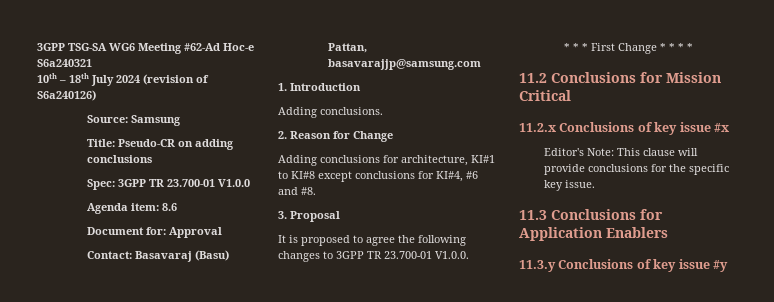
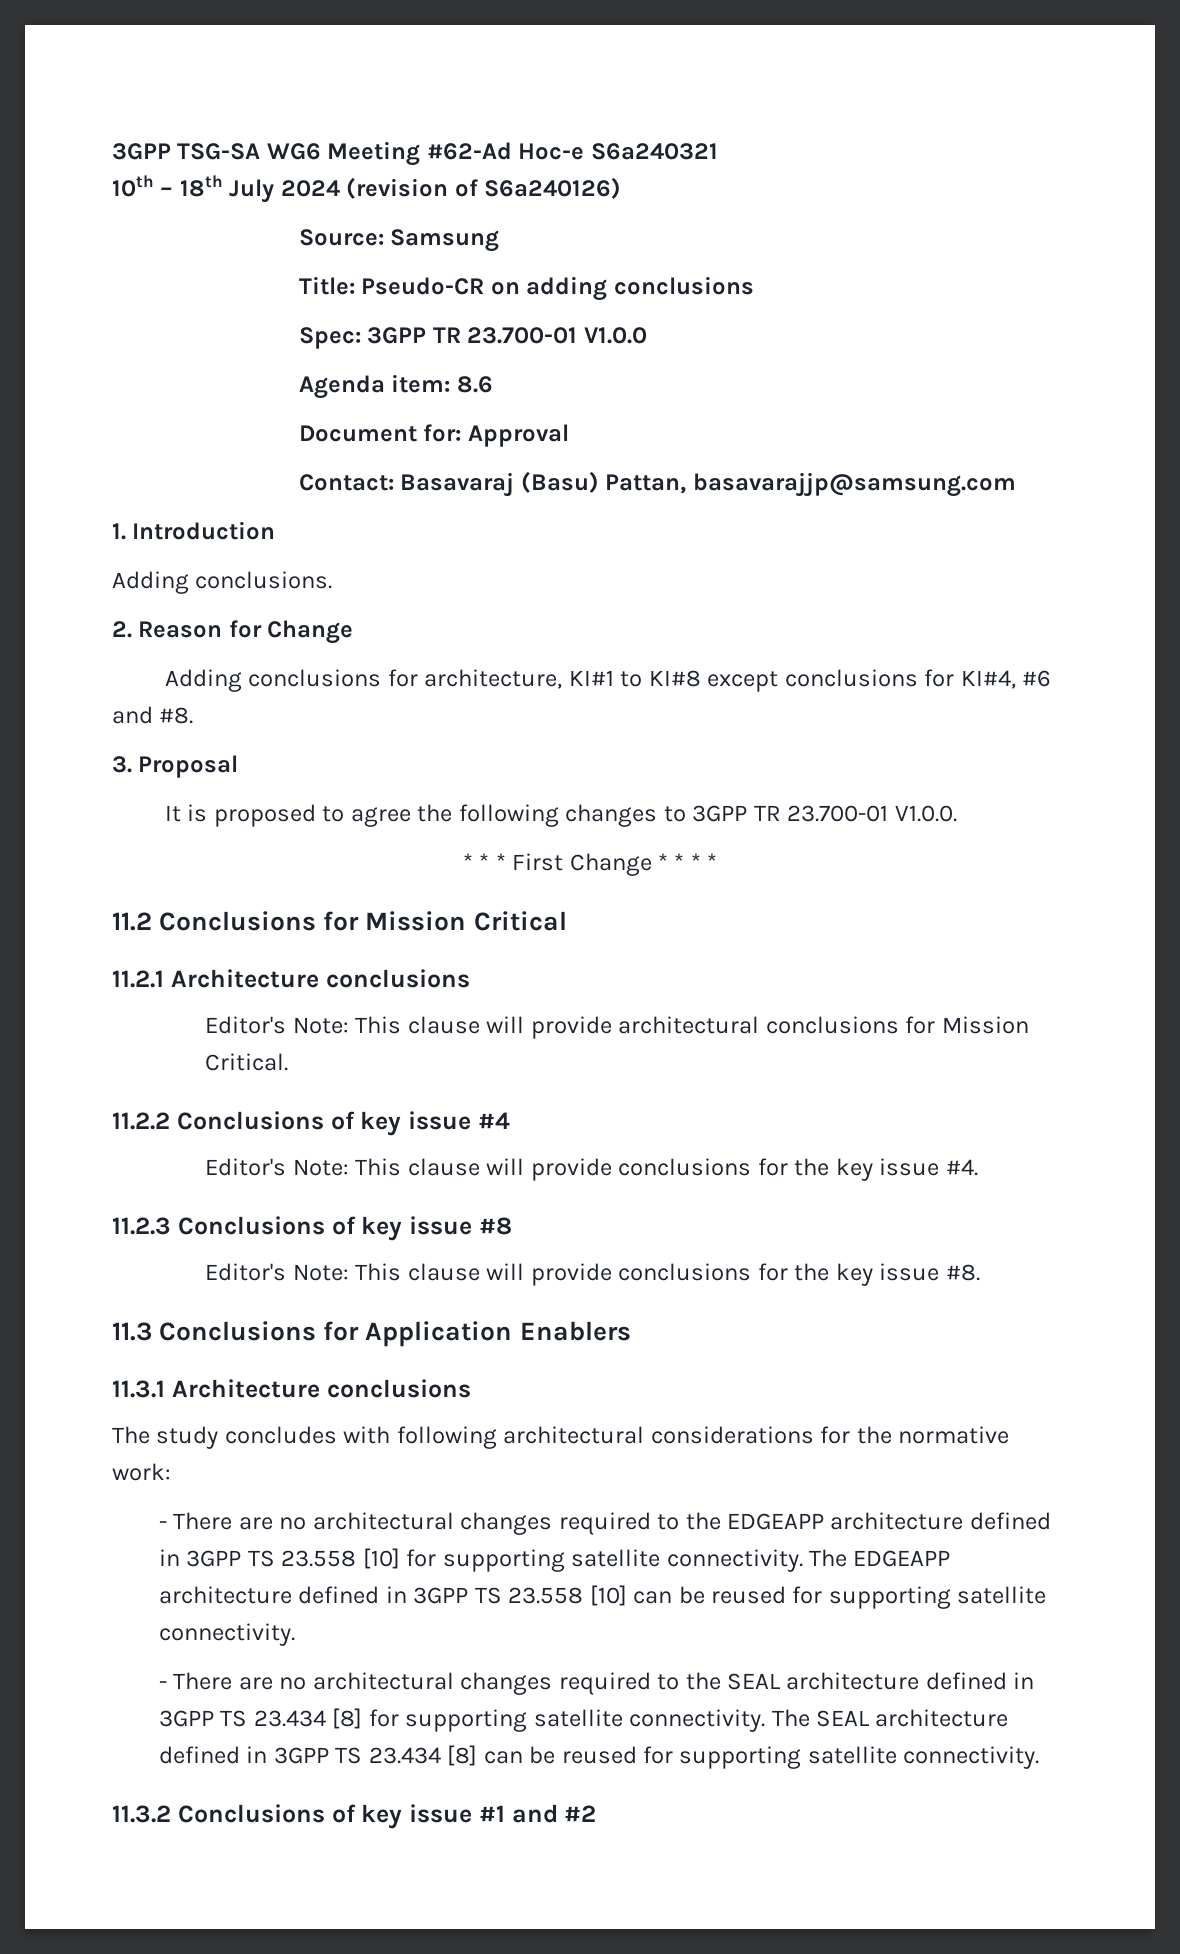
- 11.2.x Conclusions of key issue #x
- Editor's Note: This clause will provide conclusions for the specific key issue.
+ 11.2.1 Architecture conclusions
+ Editor's Note: This clause will provide architectural conclusions for Mission Critical.
+ 11.2.2 Conclusions of key issue #4
+ Editor's Note: This clause will provide conclusions for the key issue #4.
+ 11.2.3 Conclusions of key issue #8
+ Editor's Note: This clause will provide conclusions for the key issue #8.
- 11.3.y Conclusions of key issue #y
+ 11.3.1 Architecture conclusions
+ The study concludes with following architectural considerations for the normative work:
+ - There are no architectural changes required to the EDGEAPP architecture defined in 3GPP TS 23.558 [10] for supporting satellite connectivity. The EDGEAPP architecture defined in 3GPP TS 23.558 [10] can be reused for supporting satellite connectivity.
+ - There are no architectural changes required to the SEAL architecture defined in 3GPP TS 23.434 [8] for supporting satellite connectivity. The SEAL architecture defined in 3GPP TS 23.434 [8] can be reused for supporting satellite connectivity.
+ 11.3.2 Conclusions of key issue #1 and #2

